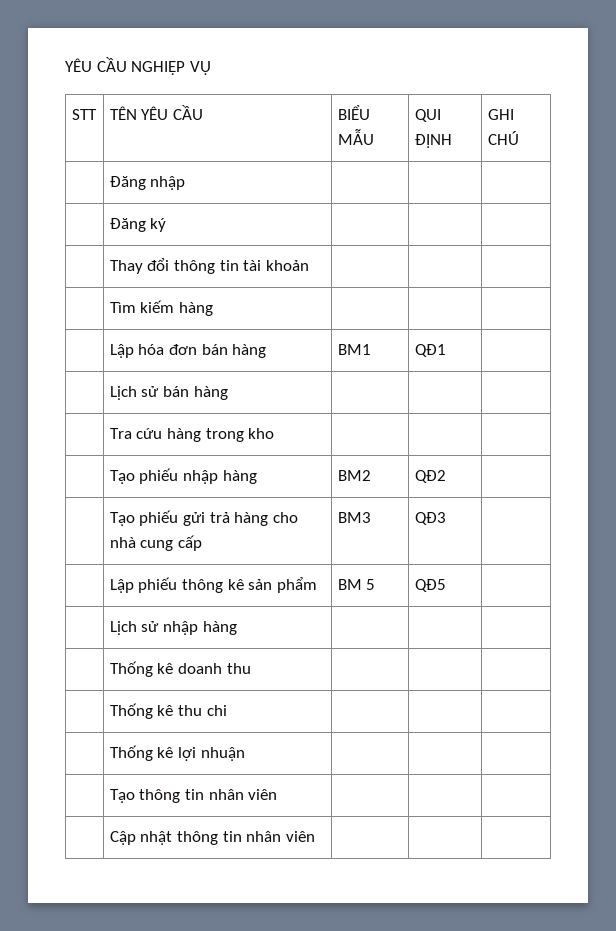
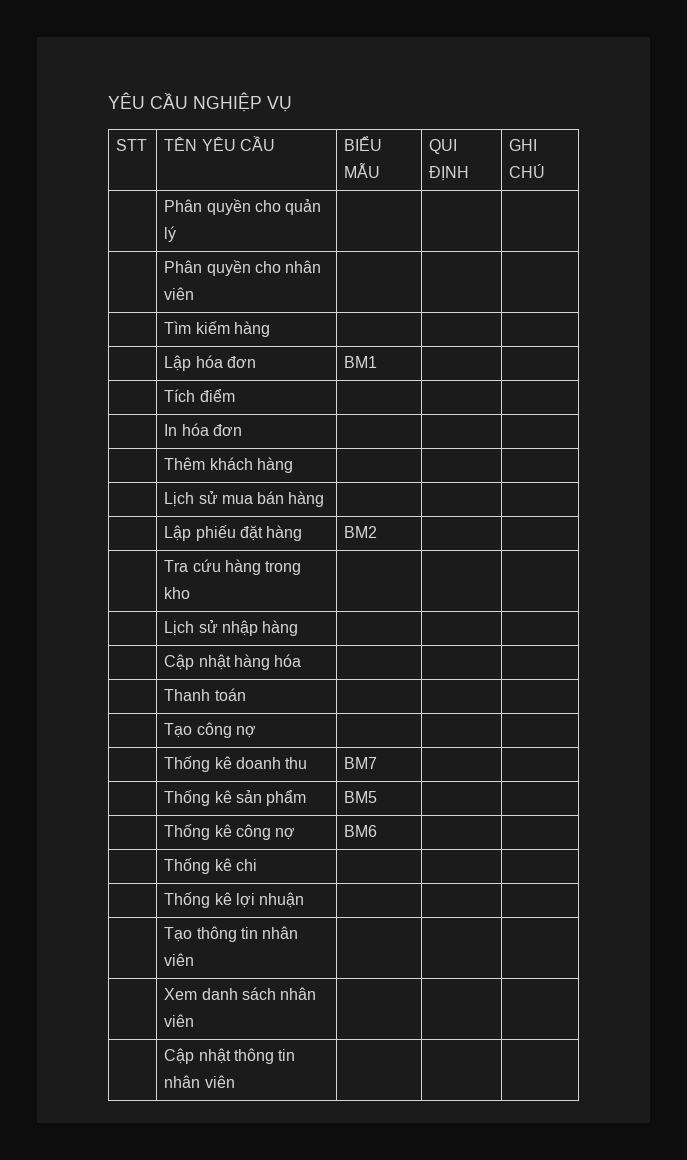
- | Đăng nhập | | |
- | Đăng ký | | |
- | Thay đổi thông tin tài khoản | | |
+ | Phân quyền cho quản lý | | |
+ | Phân quyền cho nhân viên | | |
- | Lập hóa đơn bán hàng | BM1 | QĐ1 |
- | Lịch sử bán hàng | | |
+ | Lập hóa đơn | BM1 | |
+ | Tích điểm | | |
+ | In hóa đơn | | |
+ | Thêm khách hàng | | |
+ | Lịch sử mua bán hàng | | |
+ | Lập phiếu đặt hàng | BM2 | |
- | Tạo phiếu nhập hàng | BM2 | QĐ2 |
- | Tạo phiếu gửi trả hàng cho nhà cung cấp | BM3 | QĐ3 |
- | Lập phiếu thông kê sản phẩm | BM 5 | QĐ5 |
  | Lịch sử nhập hàng | | |
+ | Cập nhật hàng hóa | | |
+ | Thanh toán | | |
+ | Tạo công nợ | | |
- | Thống kê doanh thu | | |
- | Thống kê thu chi | | |
+ | Thống kê doanh thu | BM7 | |
+ | Thống kê sản phẩm | BM5 | |
+ | Thống kê công nợ | BM6 | |
+ | Thống kê chi | | |
+ | Xem danh sách nhân viên | | |

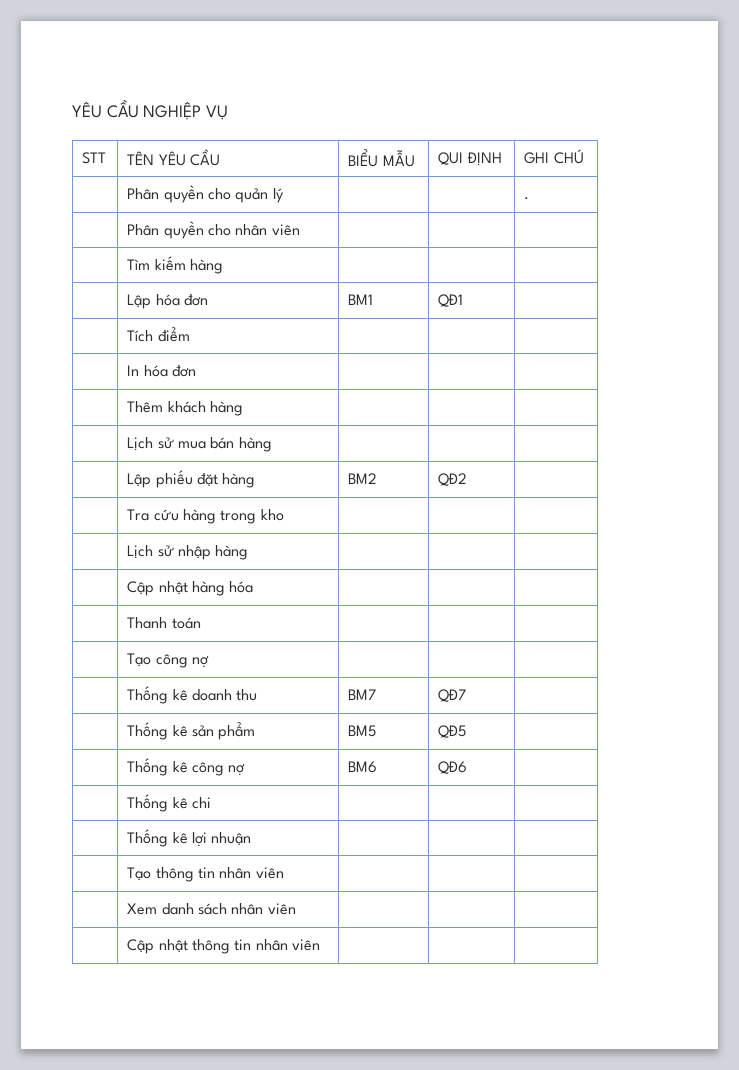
- | Phân quyền cho quản lý | | |
+ | Phân quyền cho quản lý | | | .
- | Lập hóa đơn | BM1 | |
+ | Lập hóa đơn | BM1 | QĐ1 |
- | Lập phiếu đặt hàng | BM2 | |
+ | Lập phiếu đặt hàng | BM2 | QĐ2 |
- | Thống kê doanh thu | BM7 | |
+ | Thống kê doanh thu | BM7 | QĐ7 |
- | Thống kê sản phẩm | BM5 | |
+ | Thống kê sản phẩm | BM5 | QĐ5 |
- | Thống kê công nợ | BM6 | |
+ | Thống kê công nợ | BM6 | QĐ6 |

